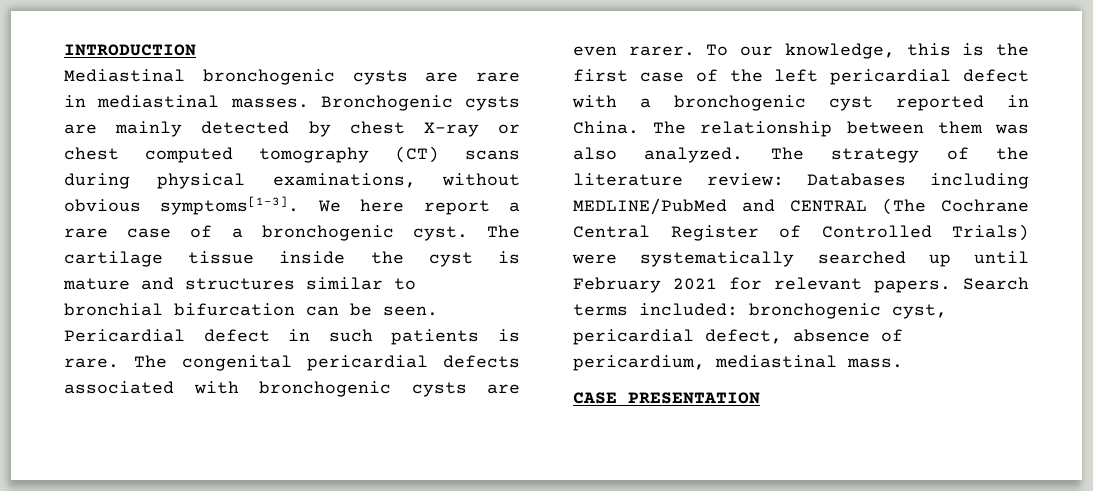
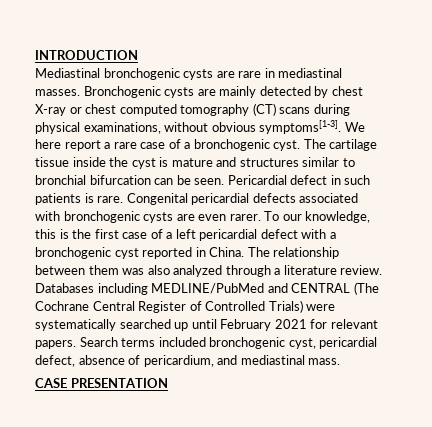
- The congenital pericardial defects associated with bronchogenic cysts are even rarer.
+ Congenital pericardial defects associated with bronchogenic cysts are even rarer.
- To our knowledge, this is the first case of the left pericardial defect with a bronchogenic cyst reported in China.
+ To our knowledge, this is the first case of a left pericardial defect with a bronchogenic cyst reported in China.
- The relationship between them was also analyzed. The strategy of the literature review: Databases including MEDLINE/PubMed and CENTRAL (The Cochrane Central Register of Controlled Trials) were systematically searched up until February 2021 for relevant papers.
+ The relationship between them was also analyzed through a literature review. Databases including MEDLINE/PubMed and CENTRAL (The Cochrane Central Register of Controlled Trials) were systematically searched up until February 2021 for relevant papers.
- Search terms included: bronchogenic cyst, pericardial defect, absence of pericardium, mediastinal mass.
+ Search terms included bronchogenic cyst, pericardial defect, absence of pericardium, and mediastinal mass.

